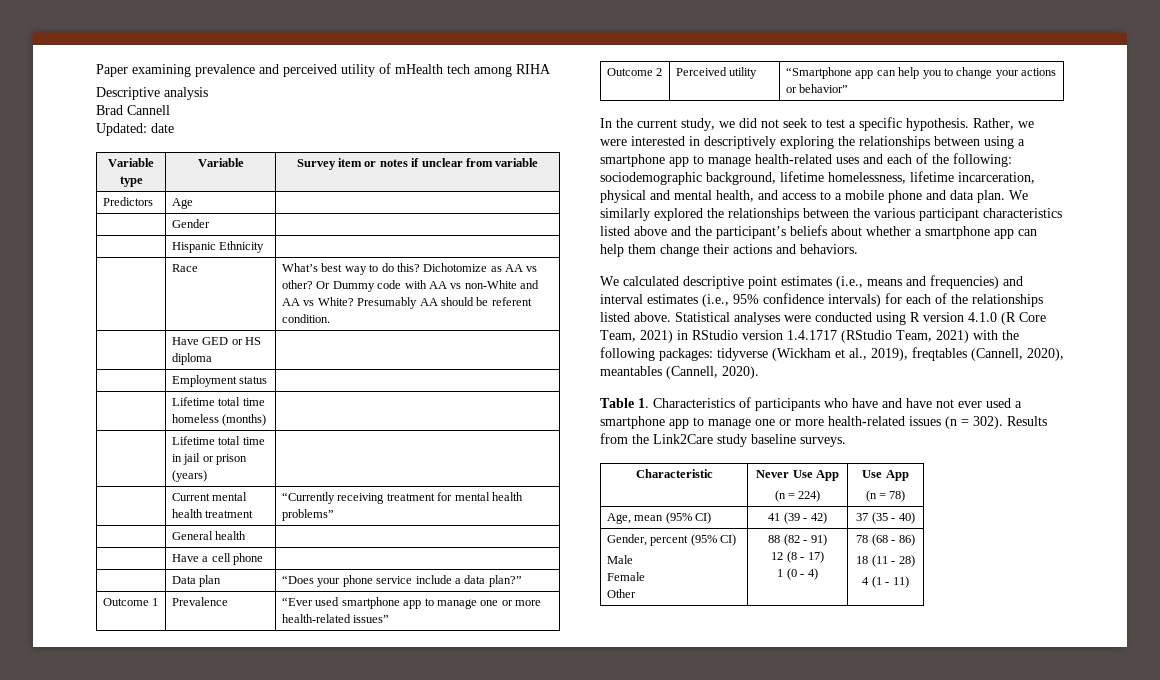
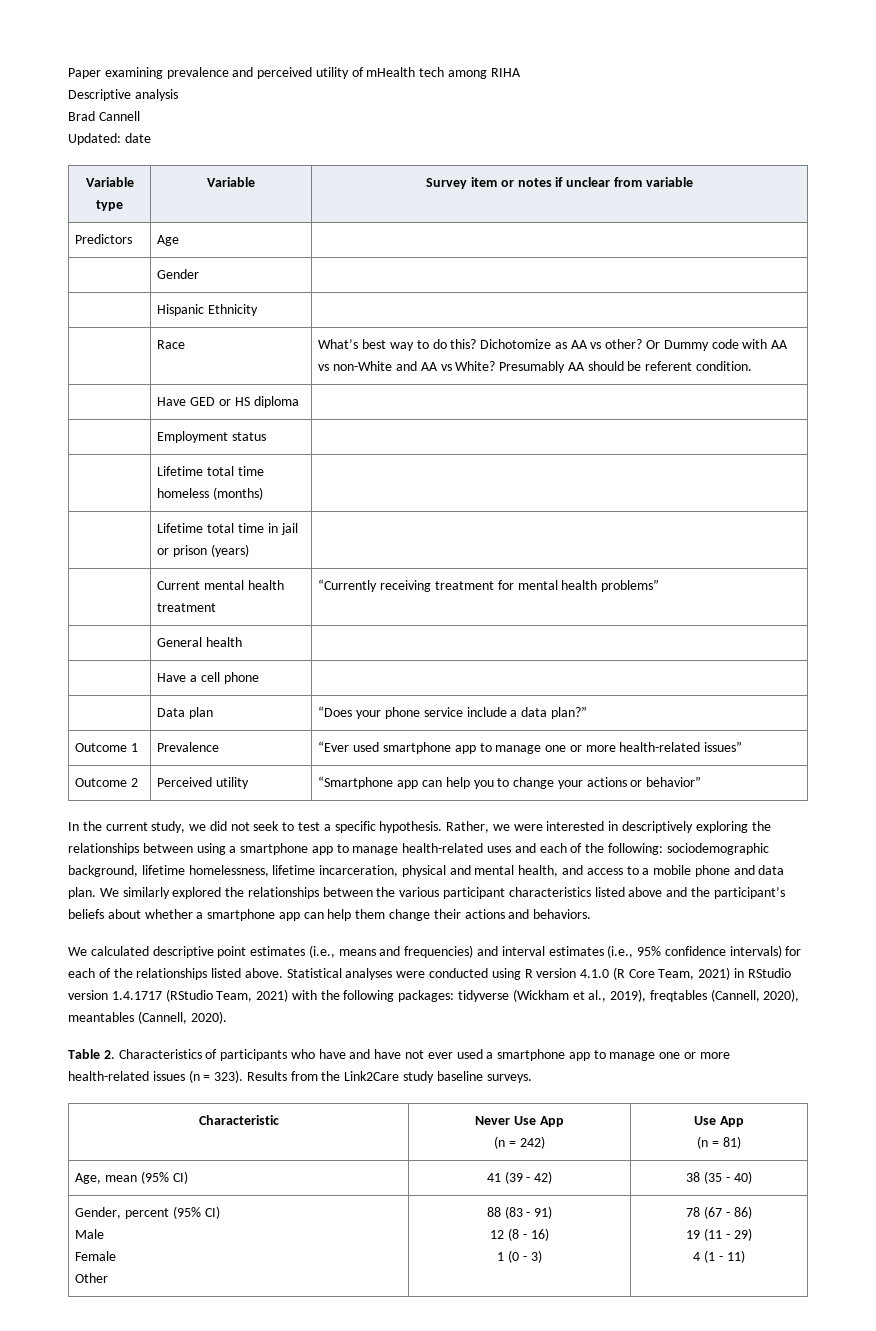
- Table 1. Characteristics of participants who have and have not ever used a smartphone app to manage one or more health-related issues (n = 302).
+ Table 2. Characteristics of participants who have and have not ever used a smartphone app to manage one or more health-related issues (n = 323).
  Characteristic | Never Use App
- (n = 224) | Use App
- (n = 78)
+ (n = 242) | Use App
+ (n = 81)
- Age, mean (95% CI) | 41 (39 - 42) | 37 (35 - 40)
+ Age, mean (95% CI) | 41 (39 - 42) | 38 (35 - 40)
  Gender, percent (95% CI)
  Male
  Female
- Other | 88 (82 - 91)
- 12 (8 - 17)
- 1 (0 - 4) | 78 (68 - 86)
- 18 (11 - 28)
+ Other | 88 (83 - 91)
+ 12 (8 - 16)
+ 1 (0 - 3) | 78 (67 - 86)
+ 19 (11 - 29)

